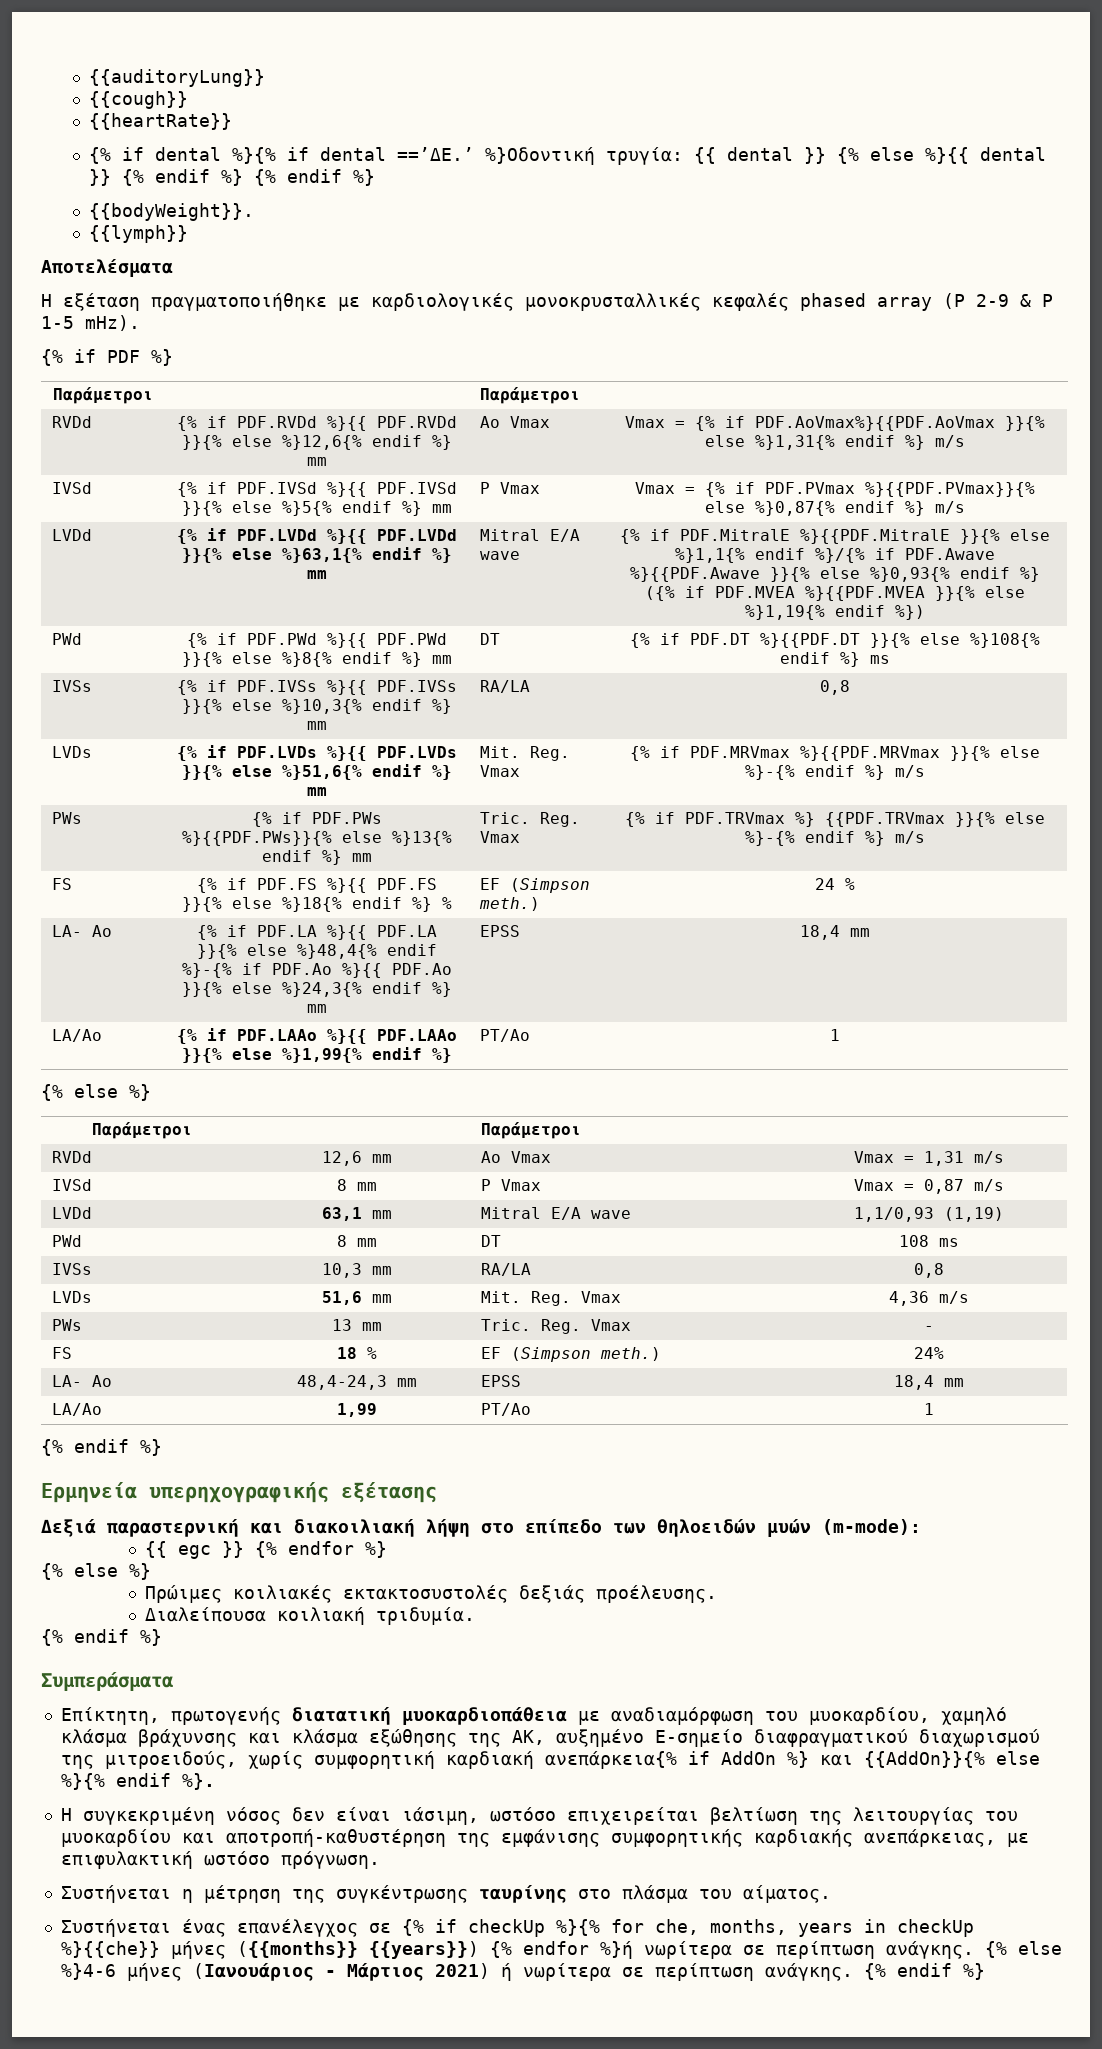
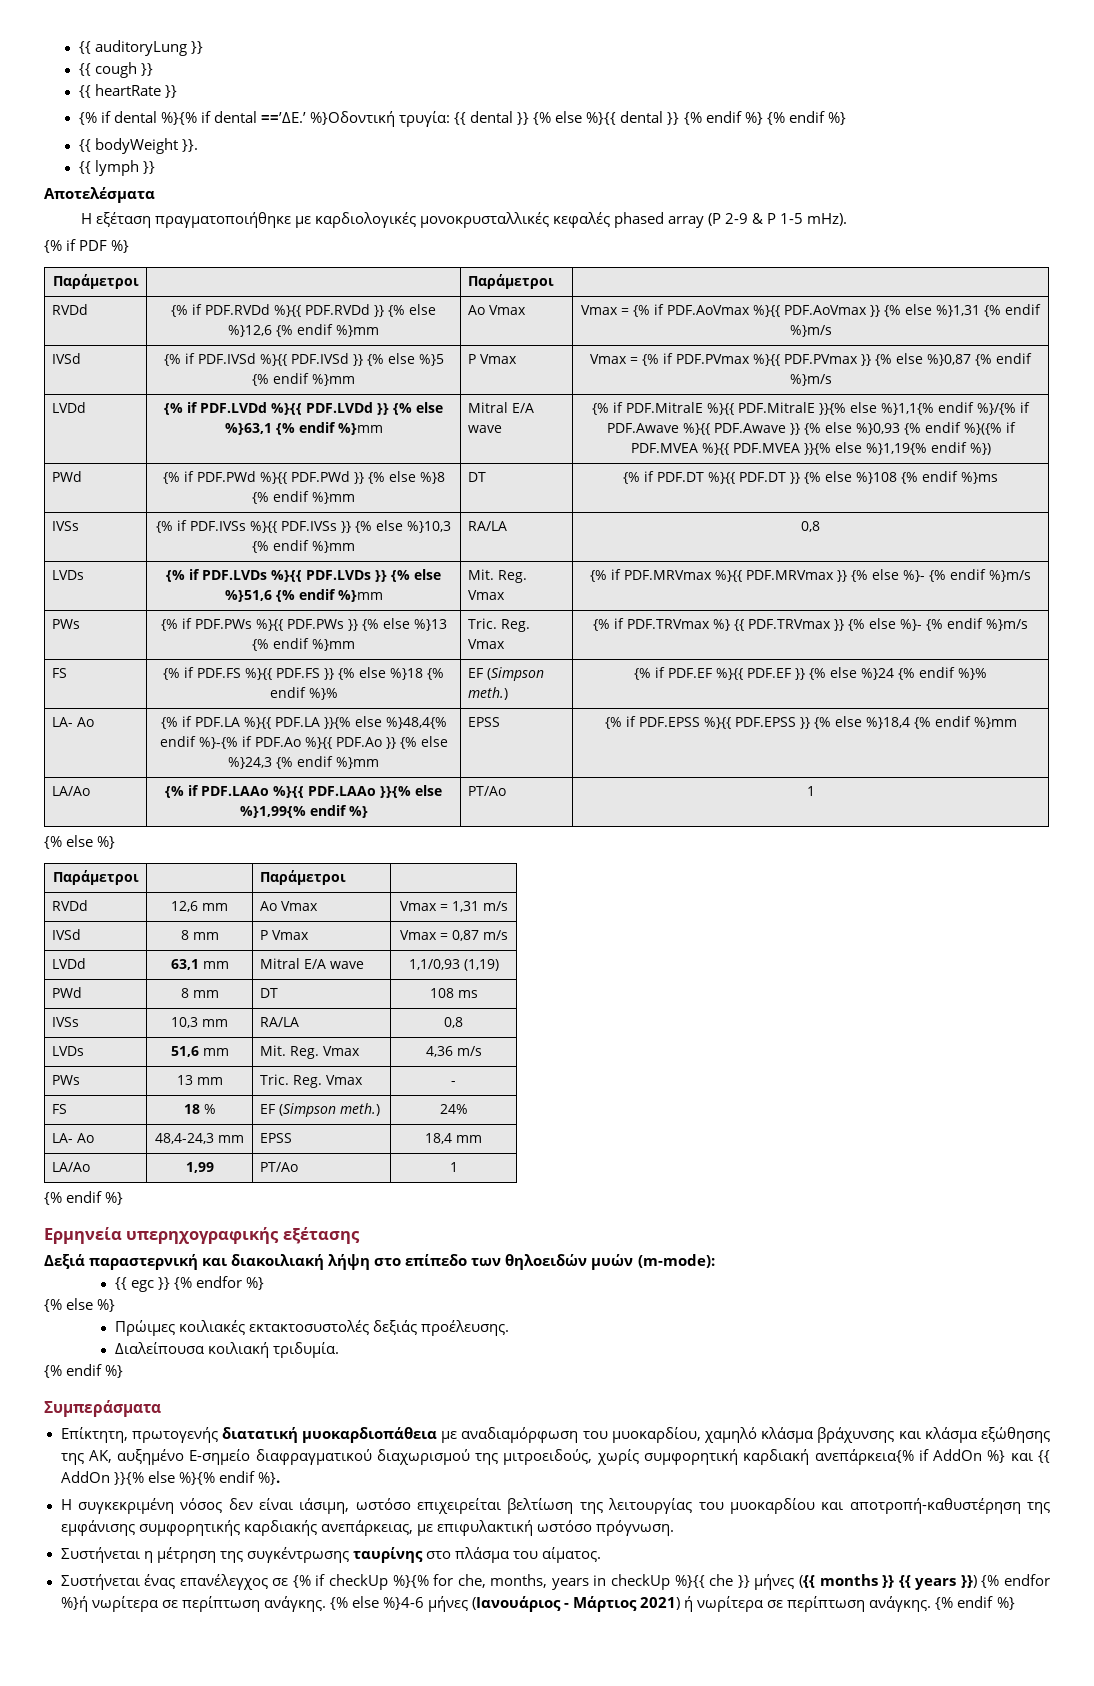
- {{auditoryLung}}
- {{cough}}
- {{heartRate}}
+ {{ auditoryLung }}
+ {{ cough }}
+ {{ heartRate }}
- {{bodyWeight}}.
- {{lymph}}
+ {{ bodyWeight }}.
+ {{ lymph }}
- RVDd | {% if PDF.RVDd %}{{ PDF.RVDd }}{% else %}12,6{% endif %} mm | Ao Vmax | Vmax = {% if PDF.AoVmax%}{{PDF.AoVmax }}{% else %}1,31{% endif %} m/s
+ RVDd | {% if PDF.RVDd %}{{ PDF.RVDd }} {% else %}12,6 {% endif %}mm | Ao Vmax | Vmax = {% if PDF.AoVmax %}{{ PDF.AoVmax }} {% else %}1,31 {% endif %}m/s
- IVSd | {% if PDF.IVSd %}{{ PDF.IVSd }}{% else %}5{% endif %} mm | P Vmax | Vmax = {% if PDF.PVmax %}{{PDF.PVmax}}{% else %}0,87{% endif %} m/s
+ IVSd | {% if PDF.IVSd %}{{ PDF.IVSd }} {% else %}5 {% endif %}mm | P Vmax | Vmax = {% if PDF.PVmax %}{{ PDF.PVmax }} {% else %}0,87 {% endif %}m/s
- {% if PDF.LVDd %}{{ PDF.LVDd }}{% else %}63,1{% endif %} mm
+ {% if PDF.LVDd %}{{ PDF.LVDd }} {% else %}63,1 {% endif %}mm
- {% if PDF.MitralE %}{{PDF.MitralE }}{% else %}1,1{% endif %}/{% if PDF.Awave %}{{PDF.Awave }}{% else %}0,93{% endif %} ({% if PDF.MVEA %}{{PDF.MVEA }}{% else %}1,19{% endif %})
+ {% if PDF.MitralE %}{{ PDF.MitralE }}{% else %}1,1{% endif %}/{% if PDF.Awave %}{{ PDF.Awave }} {% else %}0,93 {% endif %}({% if PDF.MVEA %}{{ PDF.MVEA }}{% else %}1,19{% endif %})
- PWd | {% if PDF.PWd %}{{ PDF.PWd }}{% else %}8{% endif %} mm | DT | {% if PDF.DT %}{{PDF.DT }}{% else %}108{% endif %} ms
+ PWd | {% if PDF.PWd %}{{ PDF.PWd }} {% else %}8 {% endif %}mm | DT | {% if PDF.DT %}{{ PDF.DT }} {% else %}108 {% endif %}ms
- IVSs | {% if PDF.IVSs %}{{ PDF.IVSs }}{% else %}10,3{% endif %} mm | RA/LA | 0,8
+ IVSs | {% if PDF.IVSs %}{{ PDF.IVSs }} {% else %}10,3 {% endif %}mm | RA/LA | 0,8
- LVDs | {% if PDF.LVDs %}{{ PDF.LVDs }}{% else %}51,6{% endif %} mm | Mit. Reg. Vmax | {% if PDF.MRVmax %}{{PDF.MRVmax }}{% else %}-{% endif %} m/s
- PWs | {% if PDF.PWs %}{{PDF.PWs}}{% else %}13{% endif %} mm | Tric. Reg. Vmax | {% if PDF.TRVmax %} {{PDF.TRVmax }}{% else %}-{% endif %} m/s
+ LVDs | {% if PDF.LVDs %}{{ PDF.LVDs }} {% else %}51,6 {% endif %}mm | Mit. Reg. Vmax | {% if PDF.MRVmax %}{{ PDF.MRVmax }} {% else %}- {% endif %}m/s
+ PWs | {% if PDF.PWs %}{{ PDF.PWs }} {% else %}13 {% endif %}mm | Tric. Reg. Vmax | {% if PDF.TRVmax %} {{ PDF.TRVmax }} {% else %}- {% endif %}m/s
- FS | {% if PDF.FS %}{{ PDF.FS }}{% else %}18{% endif %} % | EF (Simpson meth.) | 24 %
+ FS | {% if PDF.FS %}{{ PDF.FS }} {% else %}18 {% endif %}% | EF (Simpson meth.) | {% if PDF.EF %}{{ PDF.EF }} {% else %}24 {% endif %}%
- LA- Ao | {% if PDF.LA %}{{ PDF.LA }}{% else %}48,4{% endif %}-{% if PDF.Ao %}{{ PDF.Ao }}{% else %}24,3{% endif %} mm | EPSS | 18,4 mm
+ LA- Ao | {% if PDF.LA %}{{ PDF.LA }}{% else %}48,4{% endif %}-{% if PDF.Ao %}{{ PDF.Ao }} {% else %}24,3 {% endif %}mm | EPSS | {% if PDF.EPSS %}{{ PDF.EPSS }} {% else %}18,4 {% endif %}mm
- Επίκτητη, πρωτογενής διατατική μυοκαρδιοπάθεια με αναδιαμόρφωση του μυοκαρδίου, χαμηλό κλάσμα βράχυνσης και κλάσμα εξώθησης της ΑΚ, αυξημένο Ε-σημείο διαφραγματικού διαχωρισμού της μιτροειδούς, χωρίς συμφορητική καρδιακή ανεπάρκεια{% if AddOn %} και {{AddOn}}{% else %}{% endif %}.
+ Επίκτητη, πρωτογενής διατατική μυοκαρδιοπάθεια με αναδιαμόρφωση του μυοκαρδίου, χαμηλό κλάσμα βράχυνσης και κλάσμα εξώθησης της ΑΚ, αυξημένο Ε-σημείο διαφραγματικού διαχωρισμού της μιτροειδούς, χωρίς συμφορητική καρδιακή ανεπάρκεια{% if AddOn %} και {{ AddOn }}{% else %}{% endif %}.
- Συστήνεται ένας επανέλεγχος σε {% if checkUp %}{% for che, months, years in checkUp %}{{che}} μήνες ({{months}} {{years}}) {% endfor %}ή νωρίτερα σε περίπτωση ανάγκης.
+ Συστήνεται ένας επανέλεγχος σε {% if checkUp %}{% for che, months, years in checkUp %}{{ che }} μήνες ({{ months }} {{ years }}) {% endfor %}ή νωρίτερα σε περίπτωση ανάγκης.

